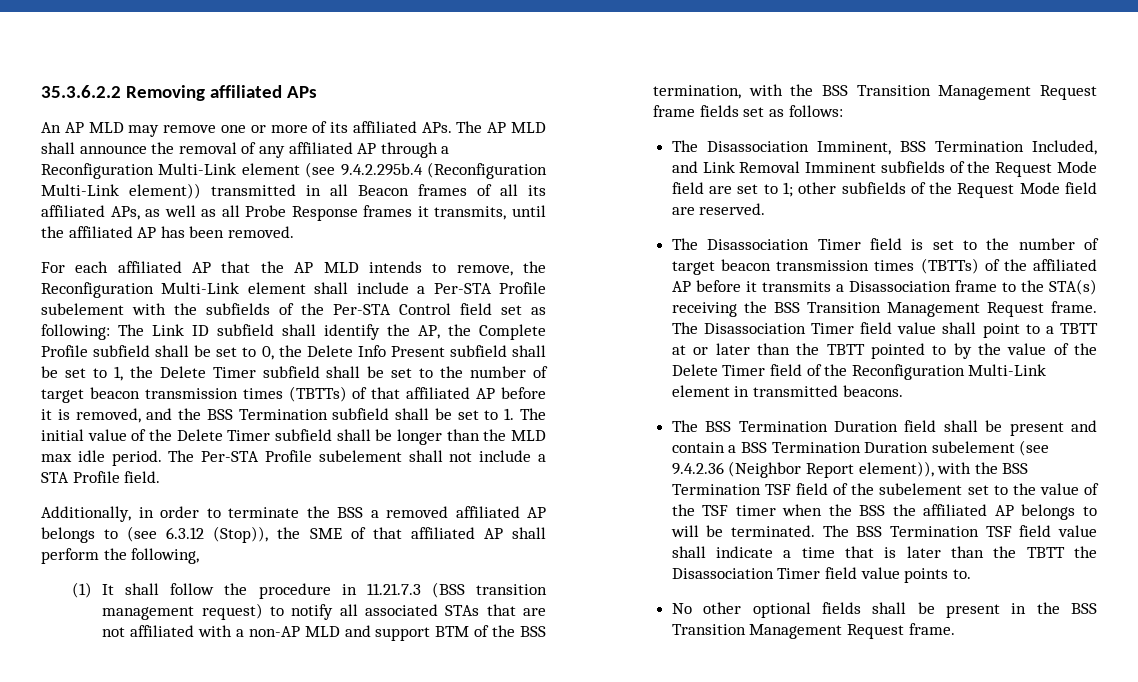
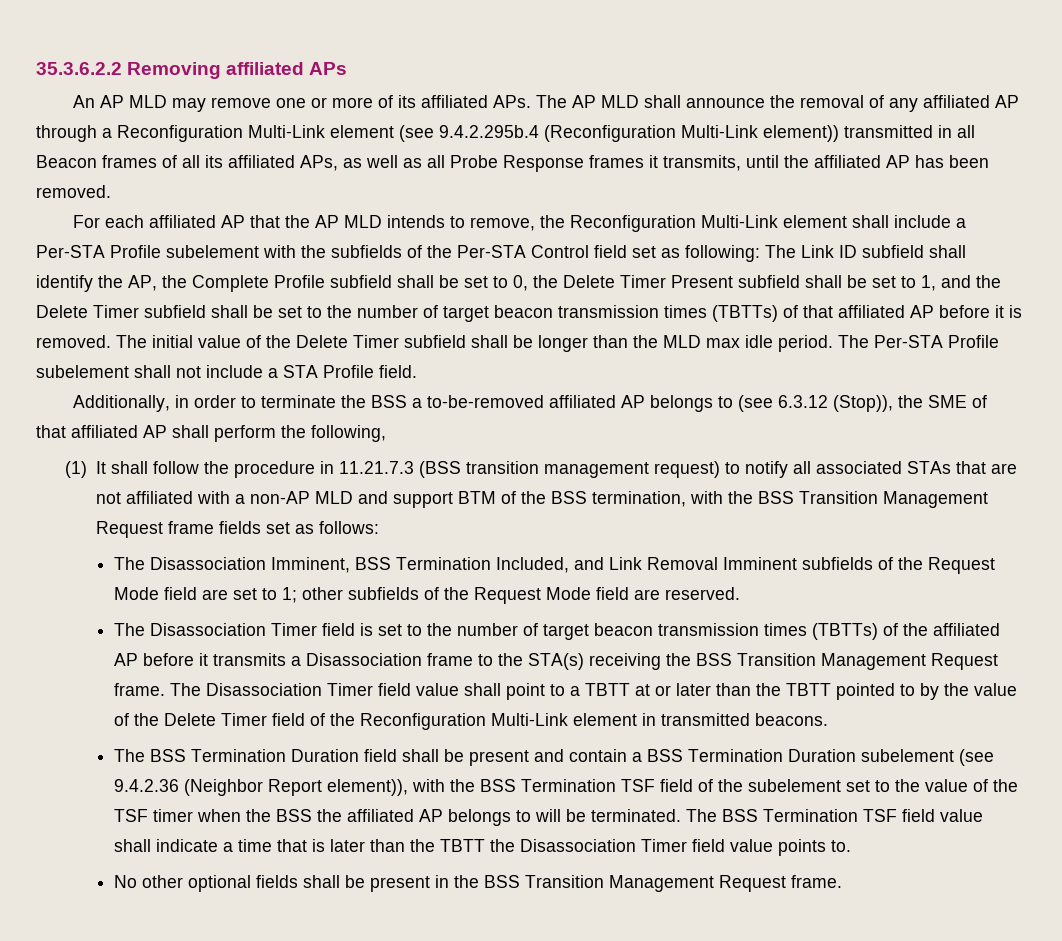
- The Link ID subfield shall identify the AP, the Complete Profile subfield shall be set to 0, the Delete Info Present subfield shall be set to 1, the Delete Timer subfield shall be set to the number of target beacon transmission times (TBTTs) of that affiliated AP before it is removed, and the BSS Termination subfield shall be set to 1. The initial value of the Delete Timer subfield shall be longer than the MLD max idle period.
+ The Link ID subfield shall identify the AP, the Complete Profile subfield shall be set to 0, the Delete Timer Present subfield shall be set to 1, and the Delete Timer subfield shall be set to the number of target beacon transmission times (TBTTs) of that affiliated AP before it is removed. The initial value of the Delete Timer subfield shall be longer than the MLD max idle period.
- Additionally, in order to terminate the BSS a removed affiliated AP belongs to (see 6.3.12 (Stop)), the SME of that affiliated AP shall perform the following,
+ Additionally, in order to terminate the BSS a to-be-removed affiliated AP belongs to (see 6.3.12 (Stop)), the SME of that affiliated AP shall perform the following,

